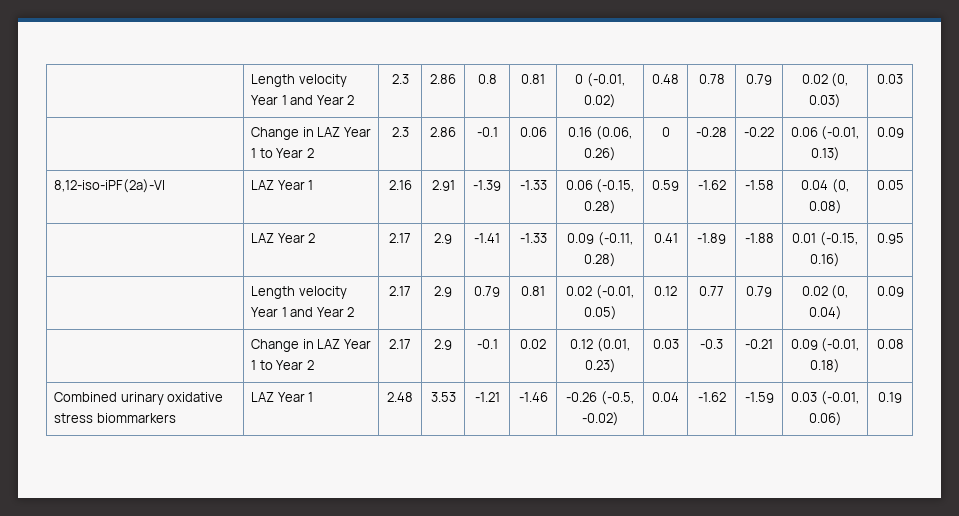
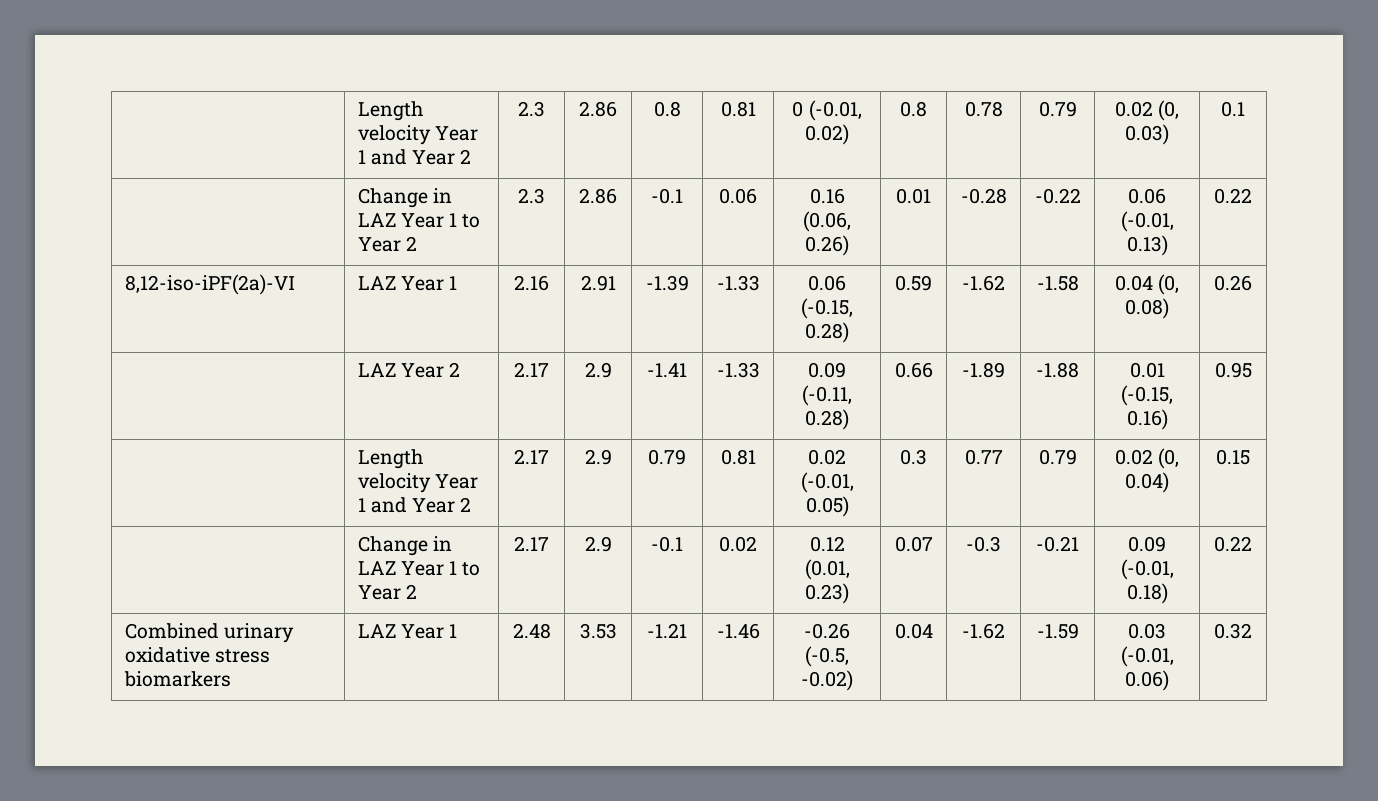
- | Length velocity Year 1 and Year 2 | 2.3 | 2.86 | 0.8 | 0.81 | 0 (-0.01, 0.02) | 0.48 | 0.78 | 0.79 | 0.02 (0, 0.03) | 0.03
+ | Length velocity Year 1 and Year 2 | 2.3 | 2.86 | 0.8 | 0.81 | 0 (-0.01, 0.02) | 0.8 | 0.78 | 0.79 | 0.02 (0, 0.03) | 0.1
- | Change in LAZ Year 1 to Year 2 | 2.3 | 2.86 | -0.1 | 0.06 | 0.16 (0.06, 0.26) | 0 | -0.28 | -0.22 | 0.06 (-0.01, 0.13) | 0.09
+ | Change in LAZ Year 1 to Year 2 | 2.3 | 2.86 | -0.1 | 0.06 | 0.16 (0.06, 0.26) | 0.01 | -0.28 | -0.22 | 0.06 (-0.01, 0.13) | 0.22
- 8,12-iso-iPF(2a)-VI | LAZ Year 1 | 2.16 | 2.91 | -1.39 | -1.33 | 0.06 (-0.15, 0.28) | 0.59 | -1.62 | -1.58 | 0.04 (0, 0.08) | 0.05
+ 8,12-iso-iPF(2a)-VI | LAZ Year 1 | 2.16 | 2.91 | -1.39 | -1.33 | 0.06 (-0.15, 0.28) | 0.59 | -1.62 | -1.58 | 0.04 (0, 0.08) | 0.26
- | LAZ Year 2 | 2.17 | 2.9 | -1.41 | -1.33 | 0.09 (-0.11, 0.28) | 0.41 | -1.89 | -1.88 | 0.01 (-0.15, 0.16) | 0.95
+ | LAZ Year 2 | 2.17 | 2.9 | -1.41 | -1.33 | 0.09 (-0.11, 0.28) | 0.66 | -1.89 | -1.88 | 0.01 (-0.15, 0.16) | 0.95
- | Length velocity Year 1 and Year 2 | 2.17 | 2.9 | 0.79 | 0.81 | 0.02 (-0.01, 0.05) | 0.12 | 0.77 | 0.79 | 0.02 (0, 0.04) | 0.09
+ | Length velocity Year 1 and Year 2 | 2.17 | 2.9 | 0.79 | 0.81 | 0.02 (-0.01, 0.05) | 0.3 | 0.77 | 0.79 | 0.02 (0, 0.04) | 0.15
- | Change in LAZ Year 1 to Year 2 | 2.17 | 2.9 | -0.1 | 0.02 | 0.12 (0.01, 0.23) | 0.03 | -0.3 | -0.21 | 0.09 (-0.01, 0.18) | 0.08
+ | Change in LAZ Year 1 to Year 2 | 2.17 | 2.9 | -0.1 | 0.02 | 0.12 (0.01, 0.23) | 0.07 | -0.3 | -0.21 | 0.09 (-0.01, 0.18) | 0.22
- Combined urinary oxidative stress biommarkers | LAZ Year 1 | 2.48 | 3.53 | -1.21 | -1.46 | -0.26 (-0.5, -0.02) | 0.04 | -1.62 | -1.59 | 0.03 (-0.01, 0.06) | 0.19
+ Combined urinary oxidative stress biomarkers | LAZ Year 1 | 2.48 | 3.53 | -1.21 | -1.46 | -0.26 (-0.5, -0.02) | 0.04 | -1.62 | -1.59 | 0.03 (-0.01, 0.06) | 0.32

